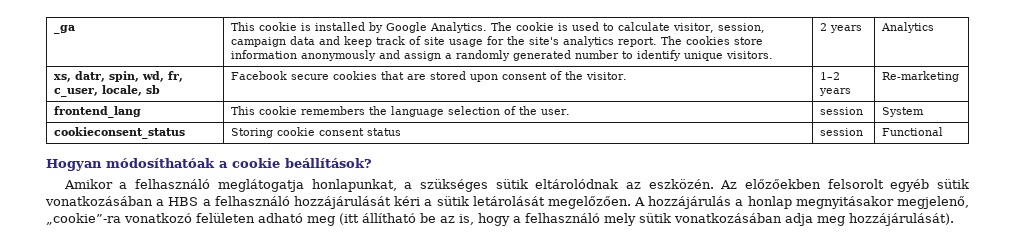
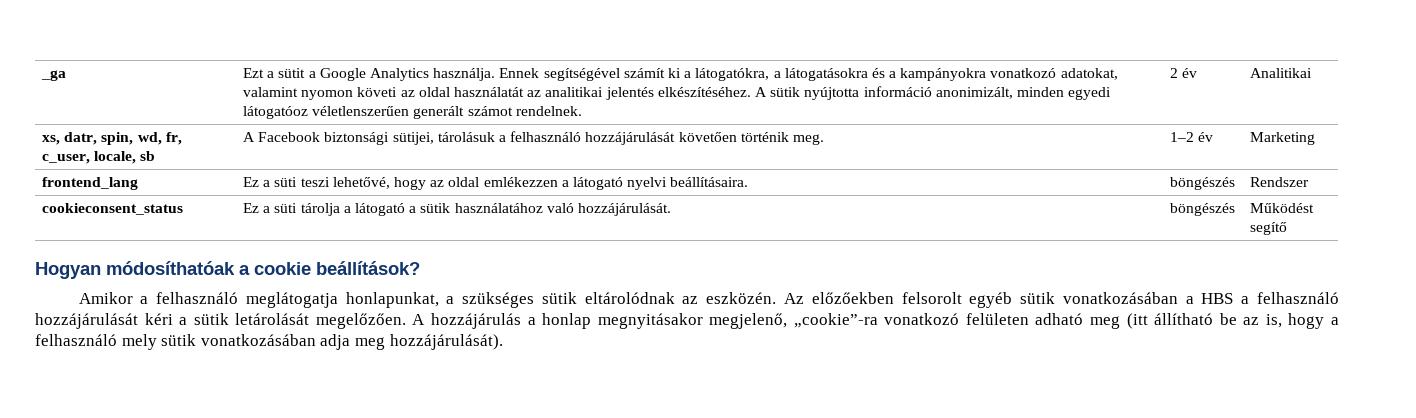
- This cookie is installed by Google Analytics. The cookie is used to calculate visitor, session, campaign data and keep track of site usage for the site's analytics report. The cookies store information anonymously and assign a randomly generated number to identify unique visitors.
+ Ezt a sütit a Google Analytics használja. Ennek segítségével számít ki a látogatókra, a látogatásokra és a kampányokra vonatkozó adatokat, valamint nyomon követi az oldal használatát az analitikai jelentés elkészítéséhez. A sütik nyújtotta információ anonimizált, minden egyedi látogatóoz véletlenszerűen generált számot rendelnek.
- 2 years | Analytics
+ 2 év | Analitikai
- xs, datr, spin, wd, fr, c_user, locale, sb | Facebook secure cookies that are stored upon consent of the visitor. | 1–2 years | Re-marketing
+ xs, datr, spin, wd, fr, c_user, locale, sb | A Facebook biztonsági sütijei, tárolásuk a felhasználó hozzájárulását követően történik meg. | 1–2 év | Marketing
- frontend_lang | This cookie remembers the language selection of the user. | session | System
- cookieconsent_status | Storing cookie consent status | session | Functional
+ frontend_lang | Ez a süti teszi lehetővé, hogy az oldal emlékezzen a látogató nyelvi beállításaira. | böngészés | Rendszer
+ cookieconsent_status | Ez a süti tárolja a látogató a sütik használatához való hozzájárulását. | böngészés | Működést segítő

